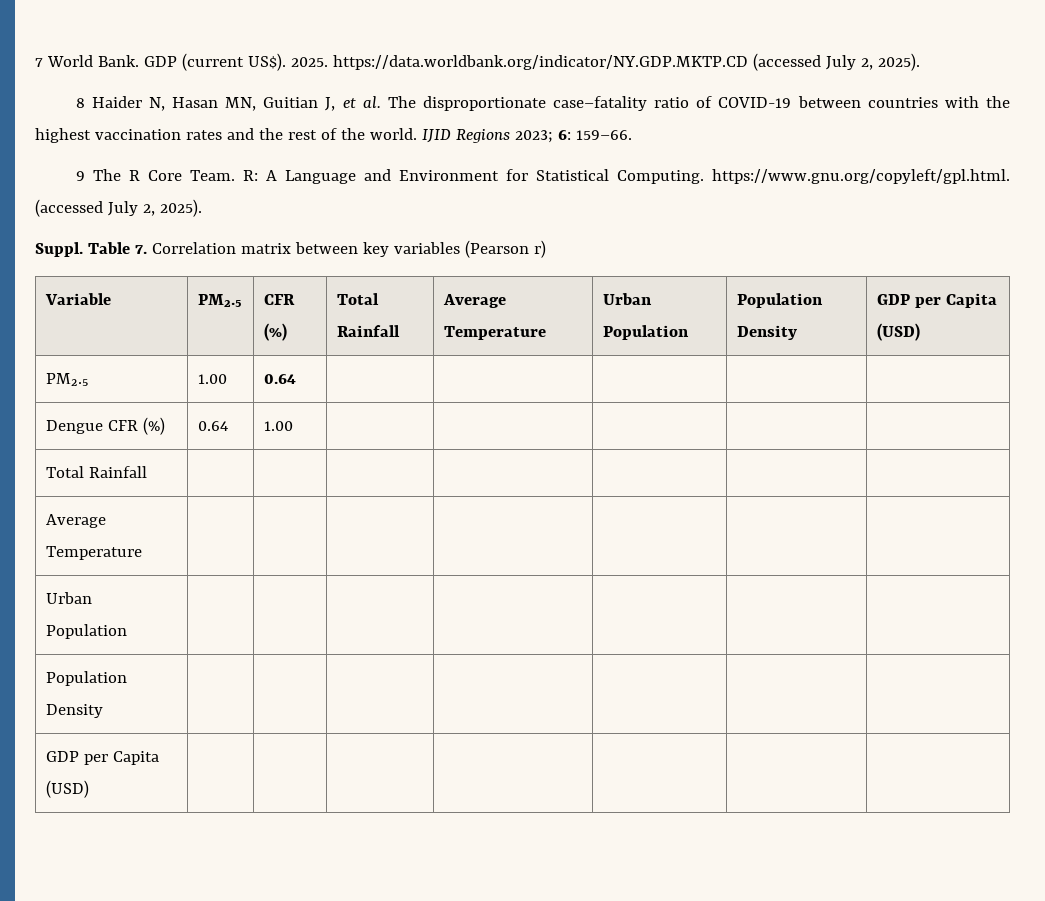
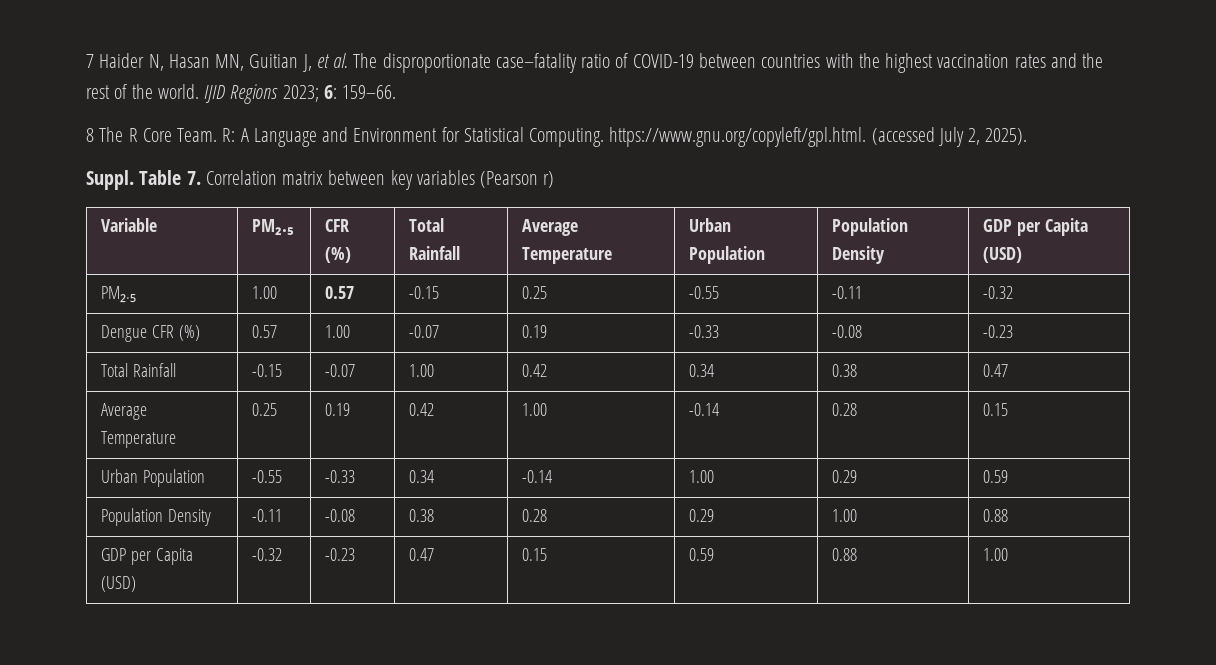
- 7 World Bank. GDP (current US$). 2025. https://data.worldbank.org/indicator/NY.GDP.MKTP.CD (accessed July 2, 2025).
- 8 Haider N, Hasan MN, Guitian J, et al. The disproportionate case–fatality ratio of COVID-19 between countries with the highest vaccination rates and the rest of the world.
+ 7 Haider N, Hasan MN, Guitian J, et al. The disproportionate case–fatality ratio of COVID-19 between countries with the highest vaccination rates and the rest of the world.
- 9 The R Core Team.
+ 8 The R Core Team.
- PM₂.₅ | 1.00 | 0.64 | | | | |
+ PM₂.₅ | 1.00 | 0.57 | -0.15 | 0.25 | -0.55 | -0.11 | -0.32
- Dengue CFR (%) | 0.64 | 1.00 | | | | |
- Total Rainfall | | | | | | |
- Average Temperature | | | | | | |
- Urban Population | | | | | | |
- Population Density | | | | | | |
- GDP per Capita (USD) | | | | | | |
+ Dengue CFR (%) | 0.57 | 1.00 | -0.07 | 0.19 | -0.33 | -0.08 | -0.23
+ Total Rainfall | -0.15 | -0.07 | 1.00 | 0.42 | 0.34 | 0.38 | 0.47
+ Average Temperature | 0.25 | 0.19 | 0.42 | 1.00 | -0.14 | 0.28 | 0.15
+ Urban Population | -0.55 | -0.33 | 0.34 | -0.14 | 1.00 | 0.29 | 0.59
+ Population Density | -0.11 | -0.08 | 0.38 | 0.28 | 0.29 | 1.00 | 0.88
+ GDP per Capita (USD) | -0.32 | -0.23 | 0.47 | 0.15 | 0.59 | 0.88 | 1.00

